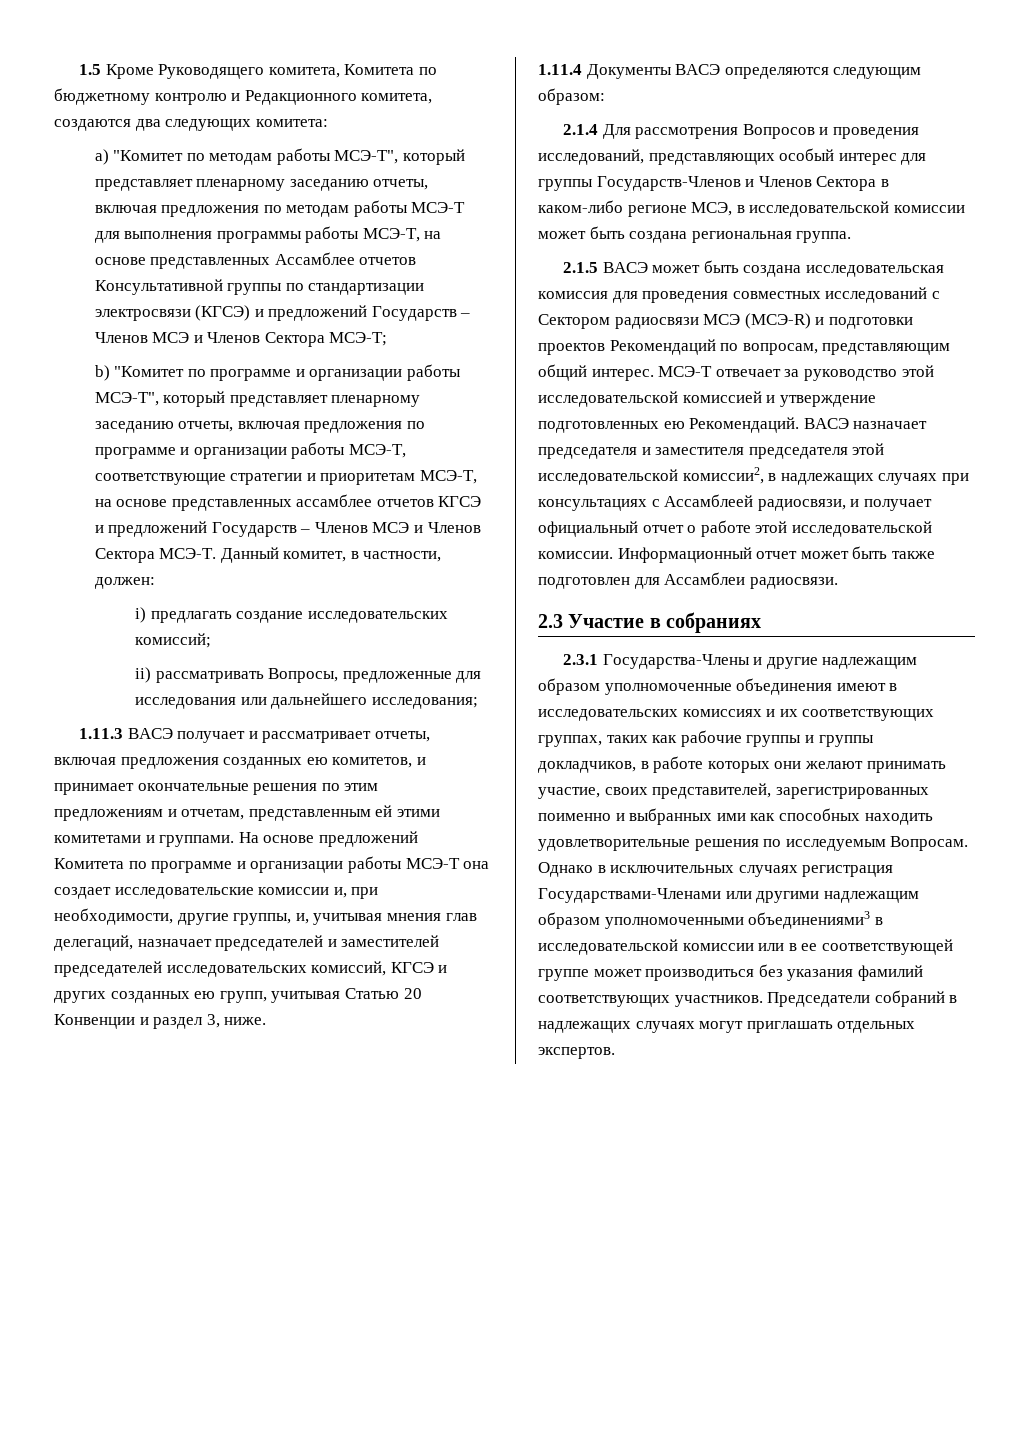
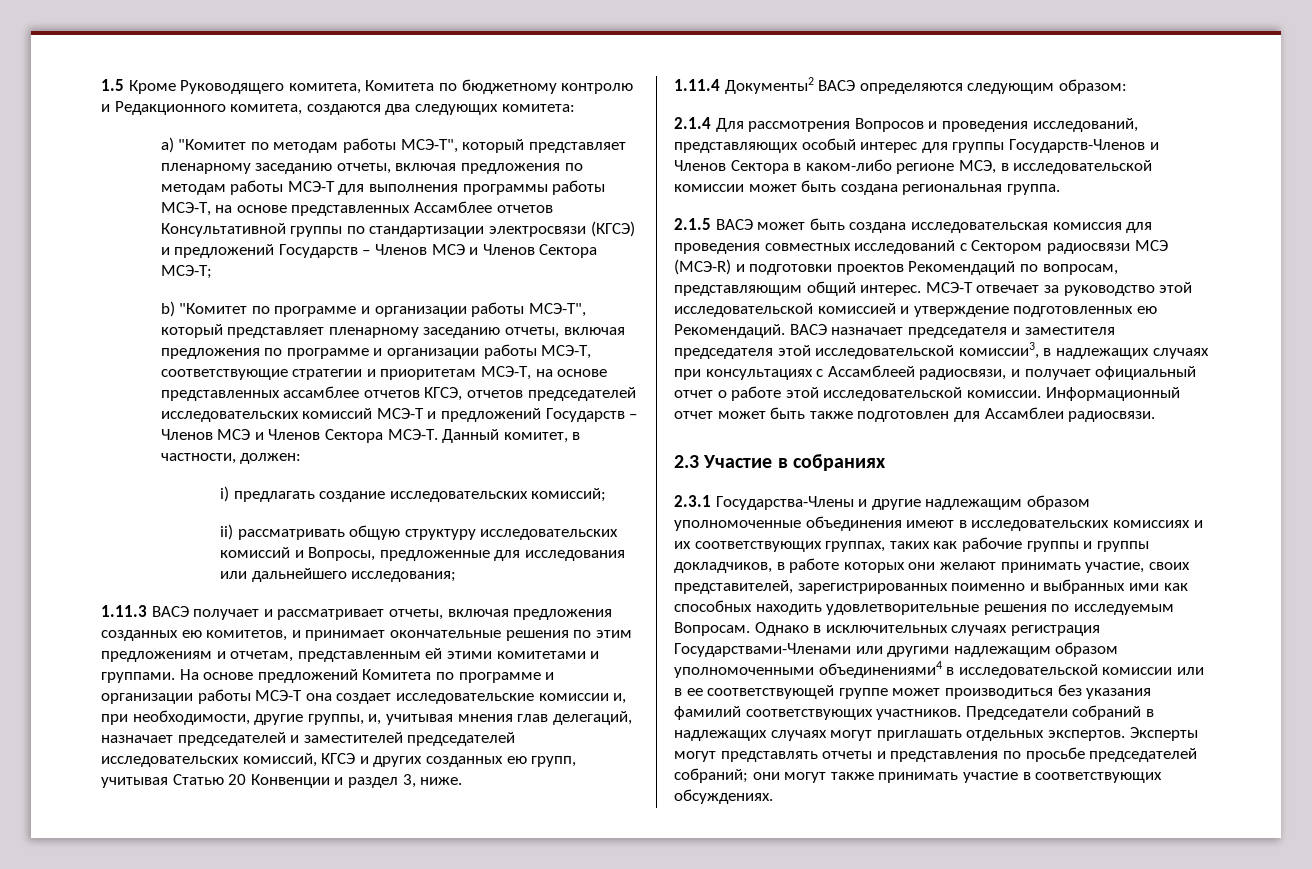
- b) "Комитет по программе и организации работы МСЭ-Т", который представляет пленарному заседанию отчеты, включая предложения по программе и организации работы МСЭ-T, соответствующие стратегии и приоритетам МСЭ-Т, на основе представленных ассамблее отчетов КГСЭ и предложений Государств – Членов МСЭ и Членов Сектора МСЭ-Т.
+ b) "Комитет по программе и организации работы МСЭ-Т", который представляет пленарному заседанию отчеты, включая предложения по программе и организации работы МСЭ-T, соответствующие стратегии и приоритетам МСЭ-Т, на основе представленных ассамблее отчетов КГСЭ, отчетов председателей исследовательских комиссий МСЭ-Т и предложений Государств – Членов МСЭ и Членов Сектора МСЭ-Т.
- ii) рассматривать Вопросы, предложенные для исследования или дальнейшего исследования;
+ ii) рассматривать общую структуру исследовательских комиссий и Вопросы, предложенные для исследования или дальнейшего исследования;
- 1.11.4 Документы ВАСЭ определяются следующим образом:
+ 1.11.4 Документы2 ВАСЭ определяются следующим образом:
- ВАСЭ назначает председателя и заместителя председателя этой исследовательской комиссии2, в надлежащих случаях при консультациях с Ассамблеей радиосвязи, и получает официальный отчет о работе этой исследовательской комиссии.
+ ВАСЭ назначает председателя и заместителя председателя этой исследовательской комиссии3, в надлежащих случаях при консультациях с Ассамблеей радиосвязи, и получает официальный отчет о работе этой исследовательской комиссии.
- Однако в исключительных случаях регистрация Государствами-Членами или другими надлежащим образом уполномоченными объединениями3 в исследовательской комиссии или в ее соответствующей группе может производиться без указания фамилий соответствующих участников.
+ Однако в исключительных случаях регистрация Государствами-Членами или другими надлежащим образом уполномоченными объединениями4 в исследовательской комиссии или в ее соответствующей группе может производиться без указания фамилий соответствующих участников.
+ Эксперты могут представлять отчеты и представления по просьбе председателей собраний; они могут также принимать участие в соответствующих обсуждениях.

